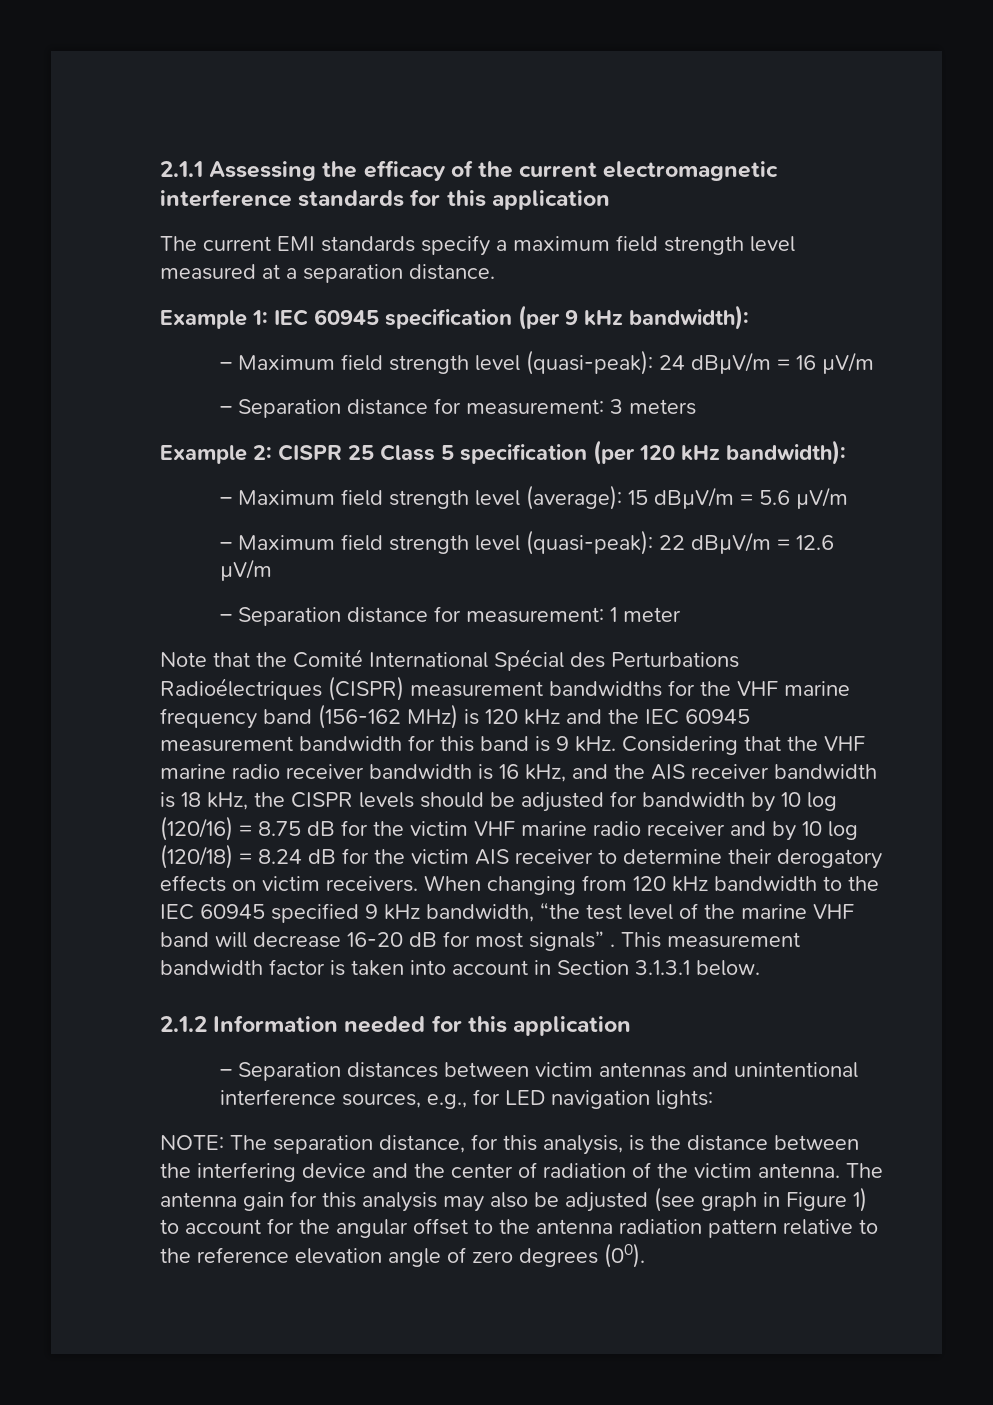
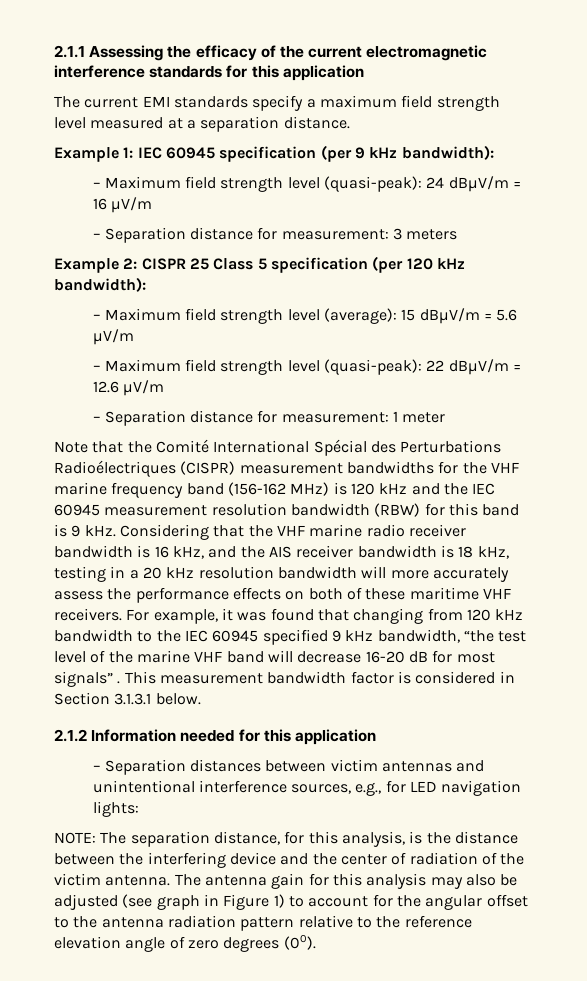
- Note that the Comité International Spécial des Perturbations Radioélectriques (CISPR) measurement bandwidths for the VHF marine frequency band (156-162 MHz) is 120 kHz and the IEC 60945 measurement bandwidth for this band is 9 kHz.
+ Note that the Comité International Spécial des Perturbations Radioélectriques (CISPR) measurement bandwidths for the VHF marine frequency band (156-162 MHz) is 120 kHz and the IEC 60945 measurement resolution bandwidth (RBW) for this band is 9 kHz.
- Considering that the VHF marine radio receiver bandwidth is 16 kHz, and the AIS receiver bandwidth is 18 kHz, the CISPR levels should be adjusted for bandwidth by 10 log (120/16) = 8.75 dB for the victim VHF marine radio receiver and by 10 log (120/18) = 8.24 dB for the victim AIS receiver to determine their derogatory effects on victim receivers. When changing from 120 kHz bandwidth to the IEC 60945 specified 9 kHz bandwidth, “the test level of the marine VHF band will decrease 16-20 dB for most signals” .
+ Considering that the VHF marine radio receiver bandwidth is 16 kHz, and the AIS receiver bandwidth is 18 kHz, testing in a 20 kHz resolution bandwidth will more accurately assess the performance effects on both of these maritime VHF receivers. For example, it was found that changing from 120 kHz bandwidth to the IEC 60945 specified 9 kHz bandwidth, “the test level of the marine VHF band will decrease 16-20 dB for most signals” .
- This measurement bandwidth factor is taken into account in Section 3.1.3.1 below.
+ This measurement bandwidth factor is considered in Section 3.1.3.1 below.

